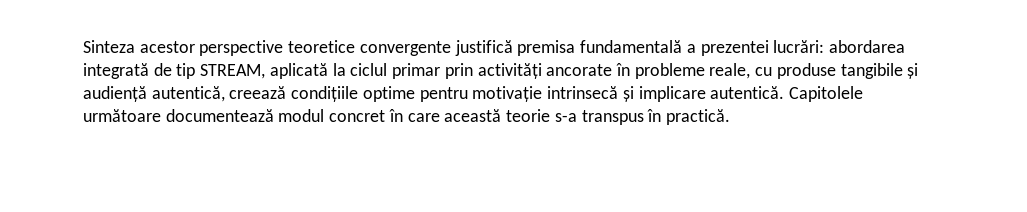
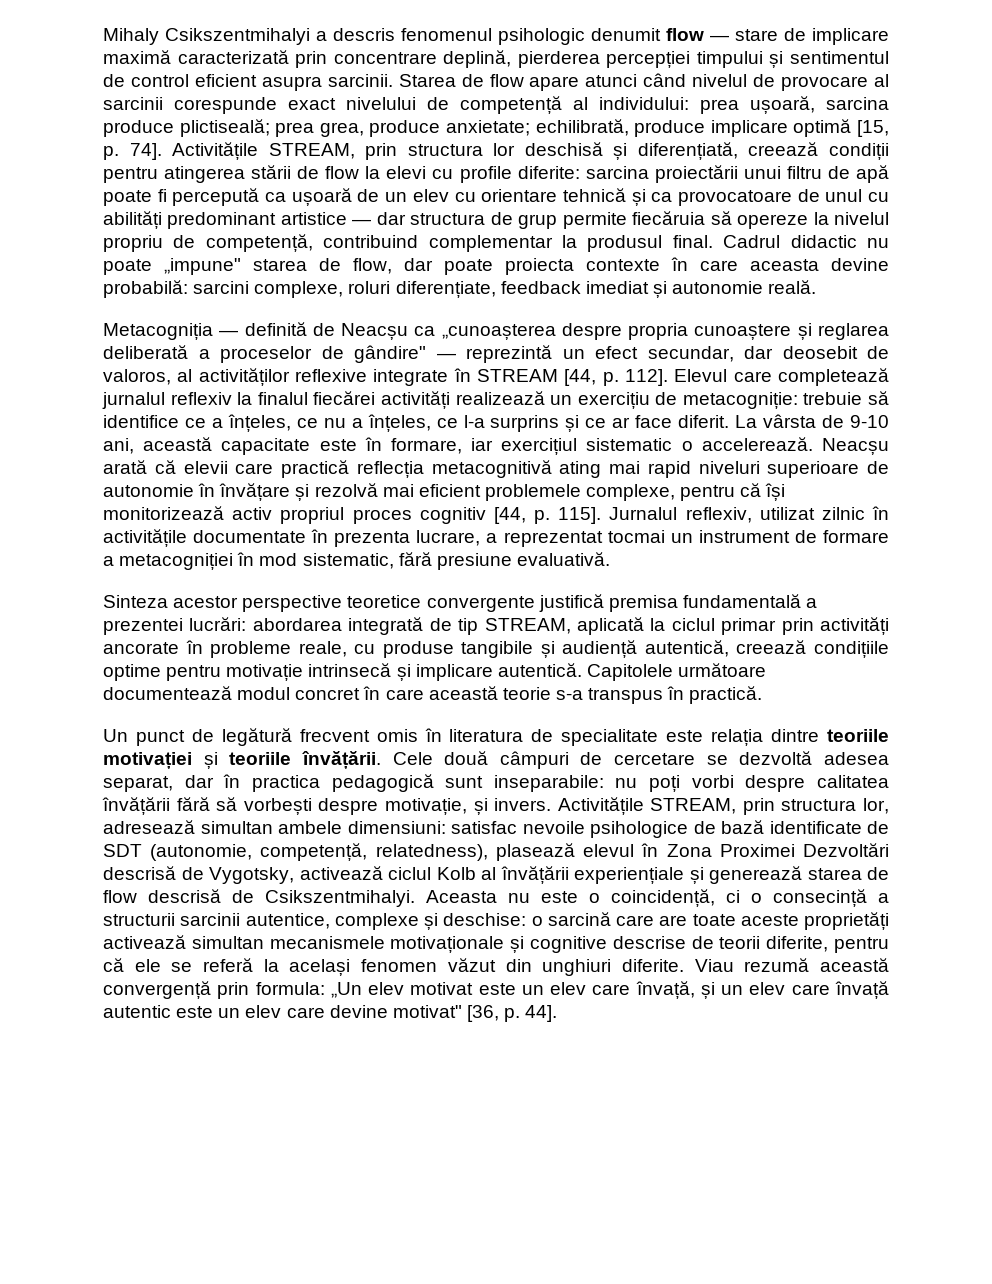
+ Mihaly Csikszentmihalyi a descris fenomenul psihologic denumit flow — stare de implicare maximă caracterizată prin concentrare deplină, pierderea percepției timpului și sentimentul de control eficient asupra sarcinii. Starea de flow apare atunci când nivelul de provocare al sarcinii corespunde exact nivelului de competență al individului: prea ușoară, sarcina produce plictiseală; prea grea, produce anxietate; echilibrată, produce implicare optimă [15, p. 74]. Activitățile STREAM, prin structura lor deschisă și diferențiată, creează condiții pentru atingerea stării de flow la elevi cu profile diferite: sarcina proiectării unui filtru de apă poate fi percepută ca ușoară de un elev cu orientare tehnică și ca provocatoare de unul cu abilități predominant artistice — dar structura de grup permite fiecăruia să opereze la nivelul propriu de competență, contribuind complementar la produsul final. Cadrul didactic nu poate „impune" starea de flow, dar poate proiecta contexte în care aceasta devine probabilă: sarcini complexe, roluri diferențiate, feedback imediat și autonomie reală.
+ Metacogniția — definită de Neacșu ca „cunoașterea despre propria cunoaștere și reglarea deliberată a proceselor de gândire" — reprezintă un efect secundar, dar deosebit de valoros, al activităților reflexive integrate în STREAM [44, p. 112]. Elevul care completează jurnalul reflexiv la finalul fiecărei activități realizează un exercițiu de metacogniție: trebuie să identifice ce a înțeles, ce nu a înțeles, ce l-a surprins și ce ar face diferit. La vârsta de 9-10 ani, această capacitate este în formare, iar exercițiul sistematic o accelerează. Neacșu arată că elevii care practică reflecția metacognitivă ating mai rapid niveluri superioare de autonomie în învățare și rezolvă mai eficient problemele complexe, pentru că își monitorizează activ propriul proces cognitiv [44, p. 115]. Jurnalul reflexiv, utilizat zilnic în activitățile documentate în prezenta lucrare, a reprezentat tocmai un instrument de formare a metacogniției în mod sistematic, fără presiune evaluativă.
+ Un punct de legătură frecvent omis în literatura de specialitate este relația dintre teoriile motivației și teoriile învățării. Cele două câmpuri de cercetare se dezvoltă adesea separat, dar în practica pedagogică sunt inseparabile: nu poți vorbi despre calitatea învățării fără să vorbești despre motivație, și invers. Activitățile STREAM, prin structura lor, adresează simultan ambele dimensiuni: satisfac nevoile psihologice de bază identificate de SDT (autonomie, competență, relatedness), plasează elevul în Zona Proximei Dezvoltări descrisă de Vygotsky, activează ciclul Kolb al învățării experiențiale și generează starea de flow descrisă de Csikszentmihalyi. Aceasta nu este o coincidență, ci o consecință a structurii sarcinii autentice, complexe și deschise: o sarcină care are toate aceste proprietăți activează simultan mecanismele motivaționale și cognitive descrise de teorii diferite, pentru că ele se referă la același fenomen văzut din unghiuri diferite. Viau rezumă această convergență prin formula: „Un elev motivat este un elev care învață, și un elev care învață autentic este un elev care devine motivat" [36, p. 44].

